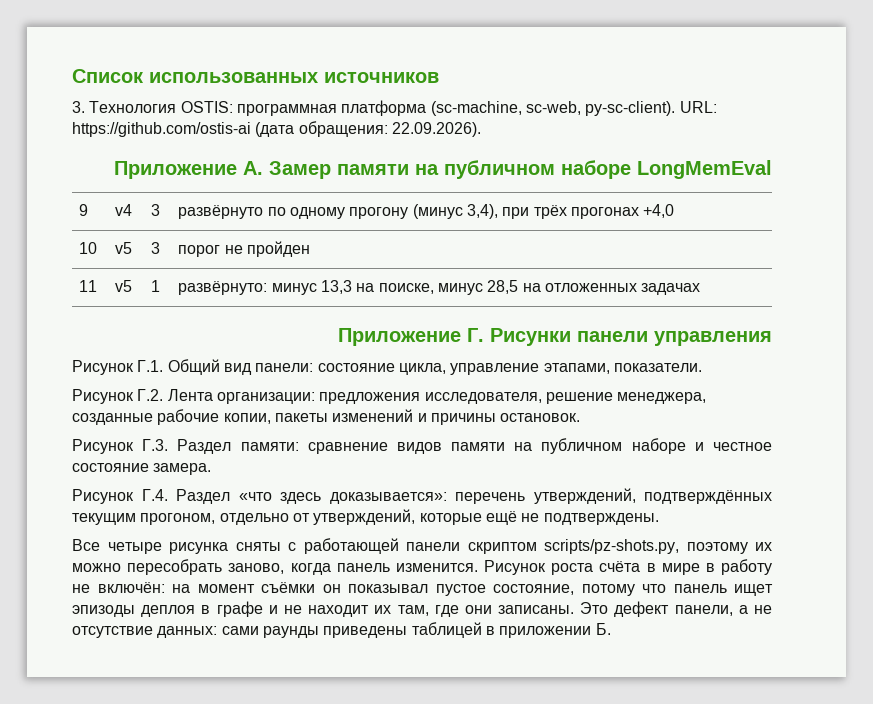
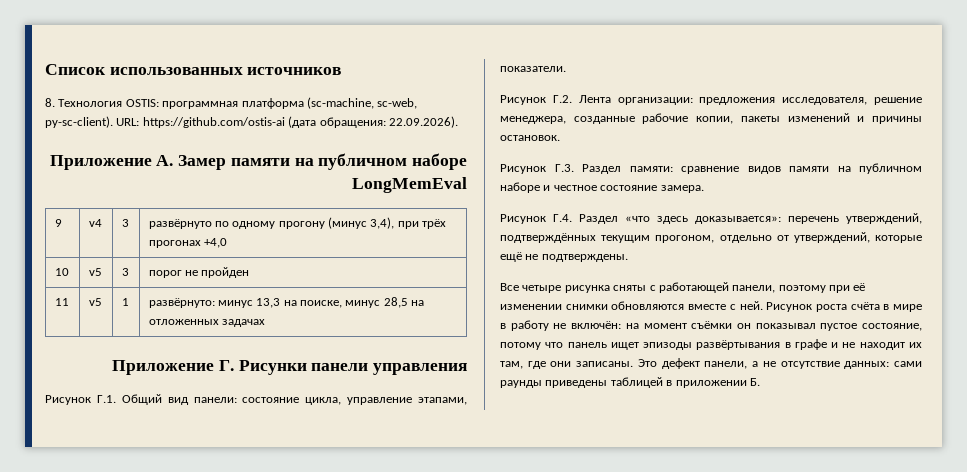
- 3. Технология OSTIS: программная платформа (sc-machine, sc-web, py-sc-client).
+ 8. Технология OSTIS: программная платформа (sc-machine, sc-web, py-sc-client).
- Все четыре рисунка сняты с работающей панели скриптом scripts/pz-shots.py, поэтому их можно пересобрать заново, когда панель изменится.
+ Все четыре рисунка сняты с работающей панели, поэтому при её изменении снимки обновляются вместе с ней.
- Рисунок роста счёта в мире в работу не включён: на момент съёмки он показывал пустое состояние, потому что панель ищет эпизоды деплоя в графе и не находит их там, где они записаны.
+ Рисунок роста счёта в мире в работу не включён: на момент съёмки он показывал пустое состояние, потому что панель ищет эпизоды развёртывания в графе и не находит их там, где они записаны.

